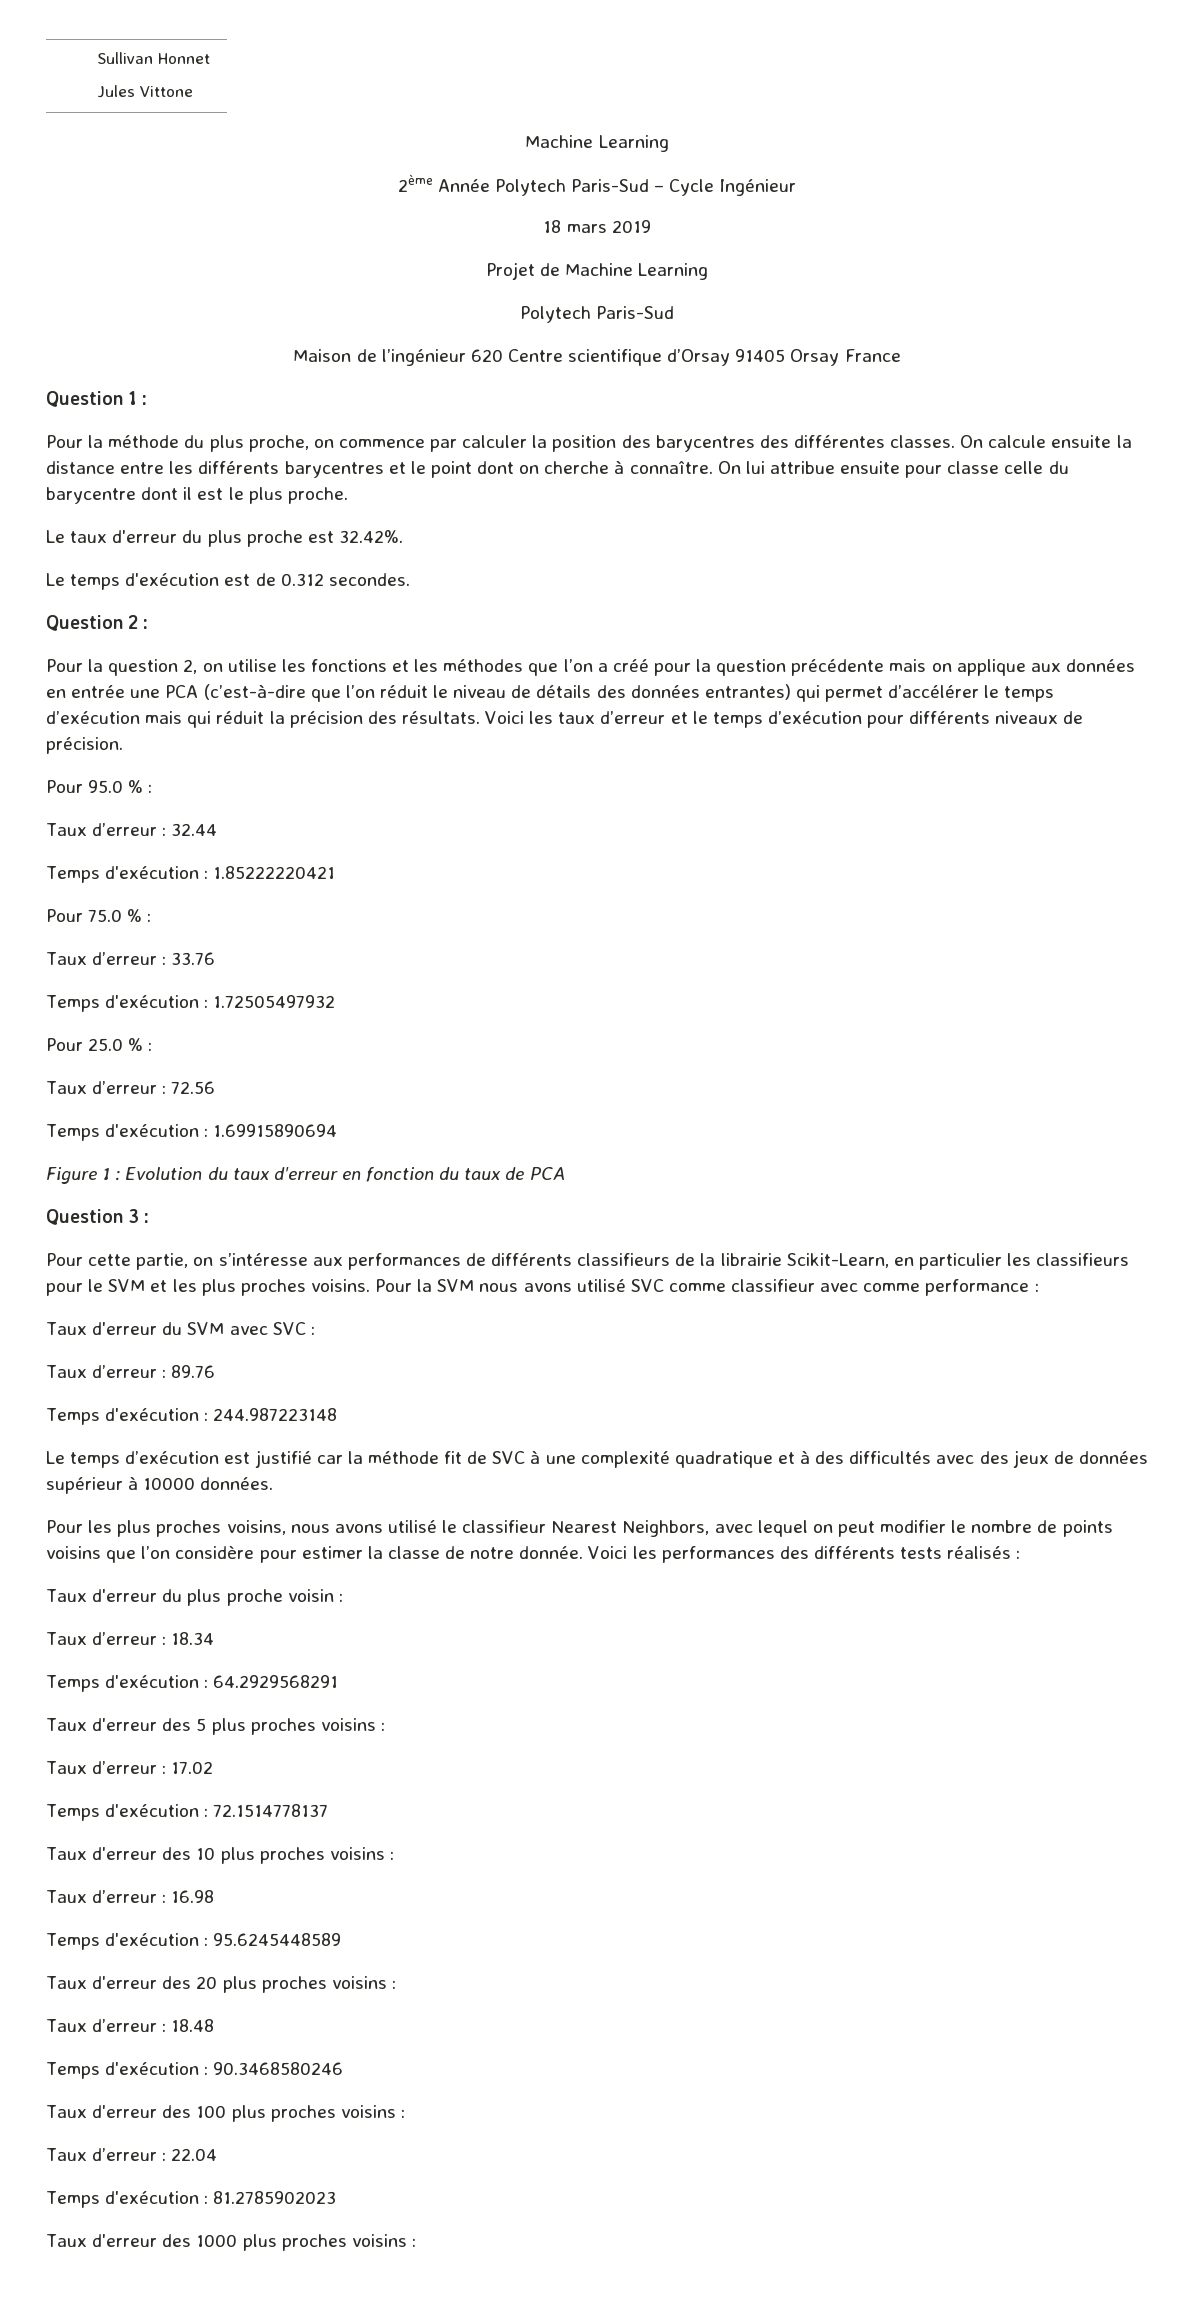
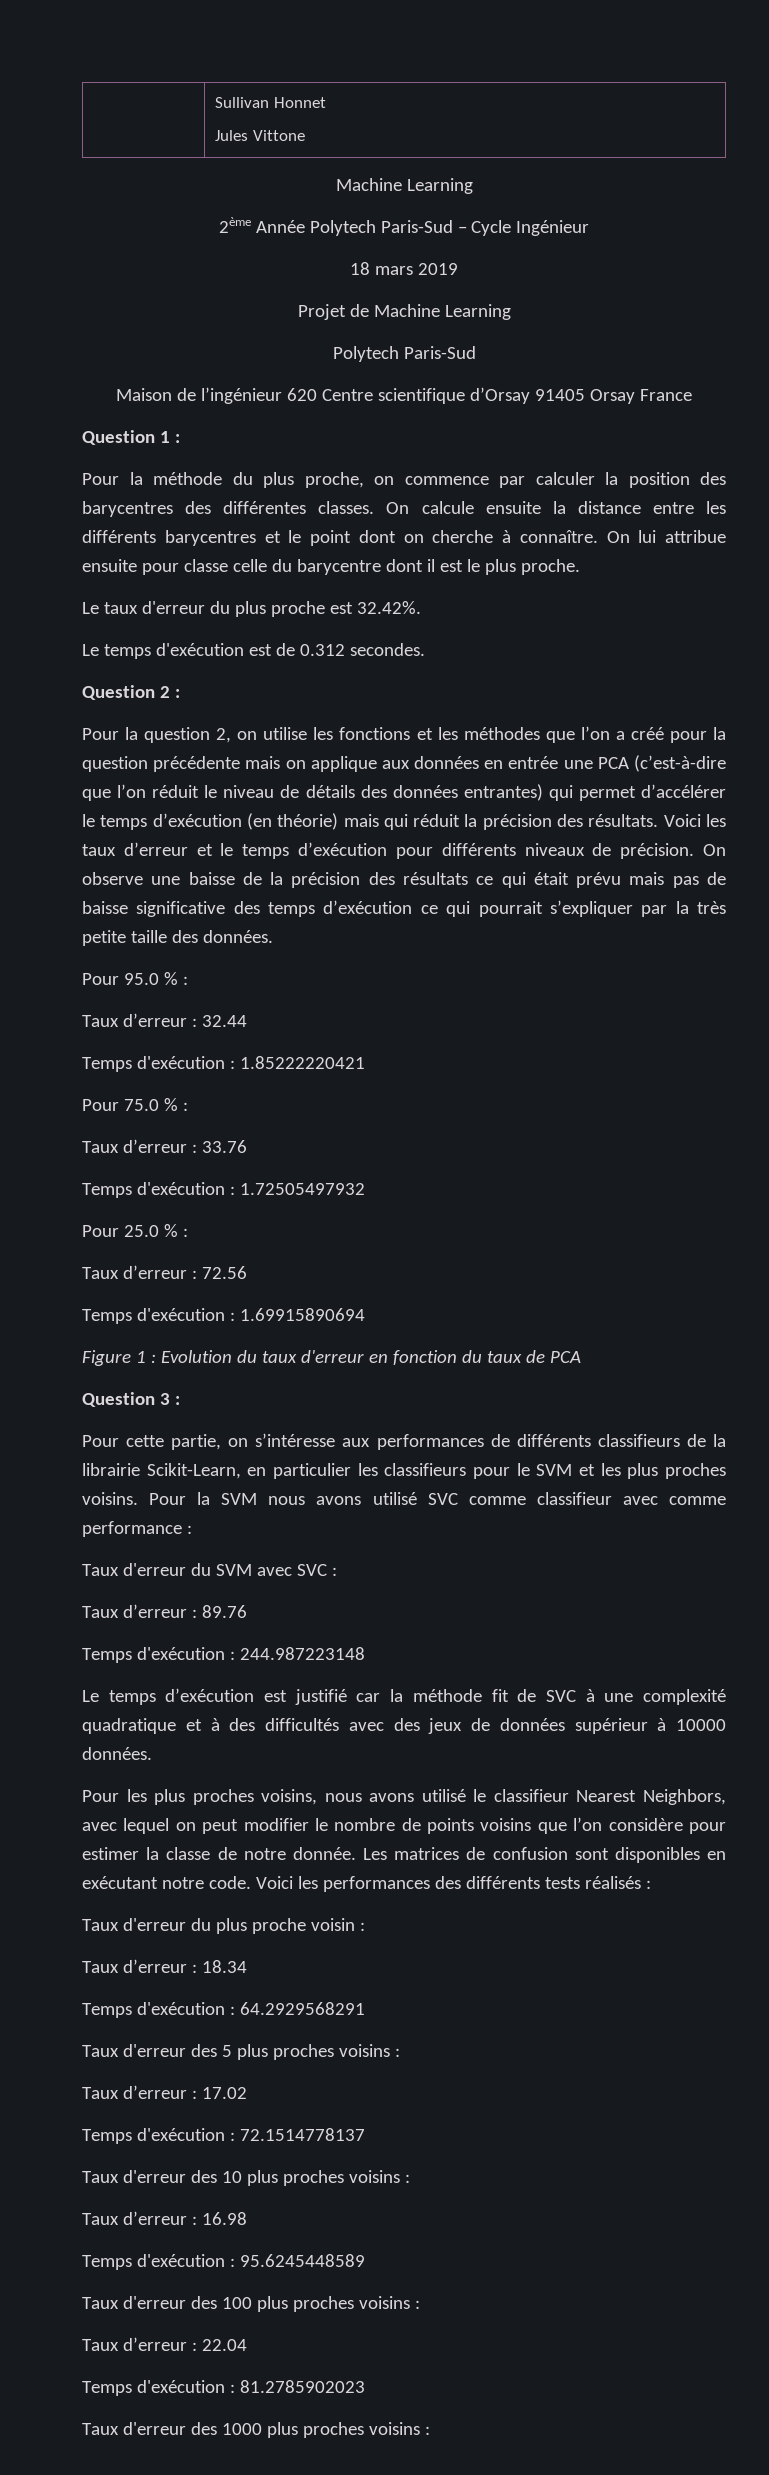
- Pour la question 2, on utilise les fonctions et les méthodes que l’on a créé pour la question précédente mais on applique aux données en entrée une PCA (c’est-à-dire que l’on réduit le niveau de détails des données entrantes) qui permet d’accélérer le temps d’exécution mais qui réduit la précision des résultats.
+ Pour la question 2, on utilise les fonctions et les méthodes que l’on a créé pour la question précédente mais on applique aux données en entrée une PCA (c’est-à-dire que l’on réduit le niveau de détails des données entrantes) qui permet d’accélérer le temps d’exécution (en théorie) mais qui réduit la précision des résultats.
+ On observe une baisse de la précision des résultats ce qui était prévu mais pas de baisse significative des temps d’exécution ce qui pourrait s’expliquer par la très petite taille des données.
+ Les matrices de confusion sont disponibles en exécutant notre code.
- Taux d'erreur des 20 plus proches voisins :
- Taux d’erreur : 18.48
- Temps d'exécution : 90.3468580246

